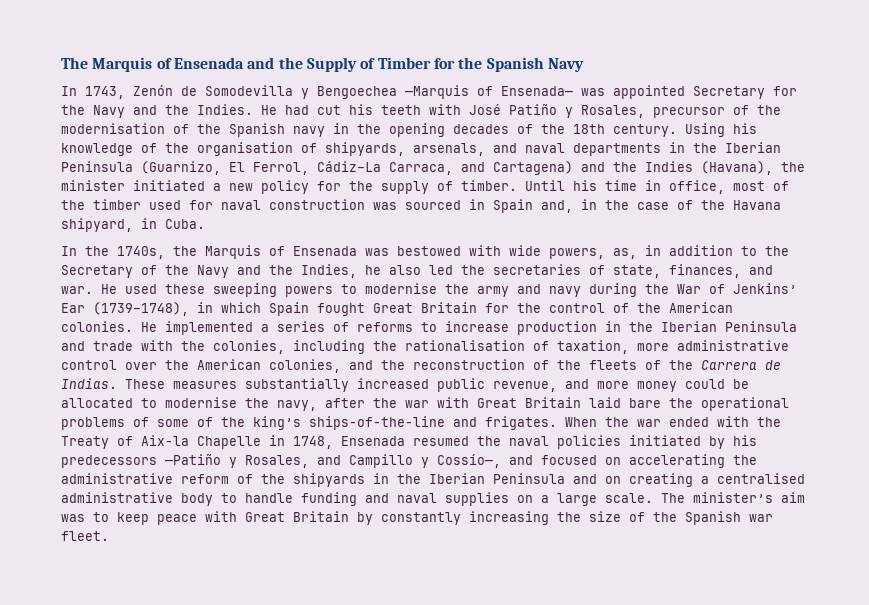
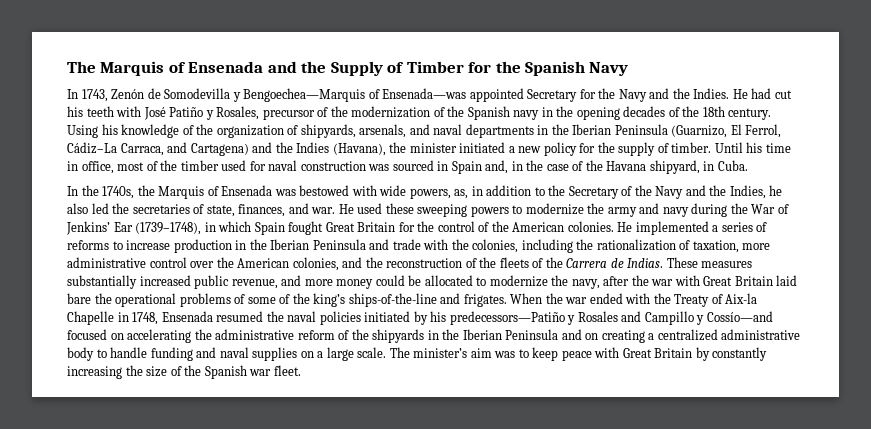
- In 1743, Zenón de Somodevilla y Bengoechea —Marquis of Ensenada— was appointed Secretary for the Navy and the Indies.
+ In 1743, Zenón de Somodevilla y Bengoechea—Marquis of Ensenada—was appointed Secretary for the Navy and the Indies.
- He had cut his teeth with José Patiño y Rosales, precursor of the modernisation of the Spanish navy in the opening decades of the 18th century.
+ He had cut his teeth with José Patiño y Rosales, precursor of the modernization of the Spanish navy in the opening decades of the 18th century.
- Using his knowledge of the organisation of shipyards, arsenals, and naval departments in the Iberian Peninsula (Guarnizo, El Ferrol, Cádiz–La Carraca, and Cartagena) and the Indies (Havana), the minister initiated a new policy for the supply of timber.
+ Using his knowledge of the organization of shipyards, arsenals, and naval departments in the Iberian Peninsula (Guarnizo, El Ferrol, Cádiz–La Carraca, and Cartagena) and the Indies (Havana), the minister initiated a new policy for the supply of timber.
- He used these sweeping powers to modernise the army and navy during the War of Jenkins’ Ear (1739–1748), in which Spain fought Great Britain for the control of the American colonies.
+ He used these sweeping powers to modernize the army and navy during the War of Jenkins’ Ear (1739–1748), in which Spain fought Great Britain for the control of the American colonies.
- He implemented a series of reforms to increase production in the Iberian Peninsula and trade with the colonies, including the rationalisation of taxation, more administrative control over the American colonies, and the reconstruction of the fleets of the Carrera de Indias.
+ He implemented a series of reforms to increase production in the Iberian Peninsula and trade with the colonies, including the rationalization of taxation, more administrative control over the American colonies, and the reconstruction of the fleets of the Carrera de Indias.
- These measures substantially increased public revenue, and more money could be allocated to modernise the navy, after the war with Great Britain laid bare the operational problems of some of the king’s ships-of-the-line and frigates.
+ These measures substantially increased public revenue, and more money could be allocated to modernize the navy, after the war with Great Britain laid bare the operational problems of some of the king’s ships-of-the-line and frigates.
- When the war ended with the Treaty of Aix-la Chapelle in 1748, Ensenada resumed the naval policies initiated by his predecessors —Patiño y Rosales, and Campillo y Cossío—, and focused on accelerating the administrative reform of the shipyards in the Iberian Peninsula and on creating a centralised administrative body to handle funding and naval supplies on a large scale.
+ When the war ended with the Treaty of Aix-la Chapelle in 1748, Ensenada resumed the naval policies initiated by his predecessors—Patiño y Rosales and Campillo y Cossío—and focused on accelerating the administrative reform of the shipyards in the Iberian Peninsula and on creating a centralized administrative body to handle funding and naval supplies on a large scale.

